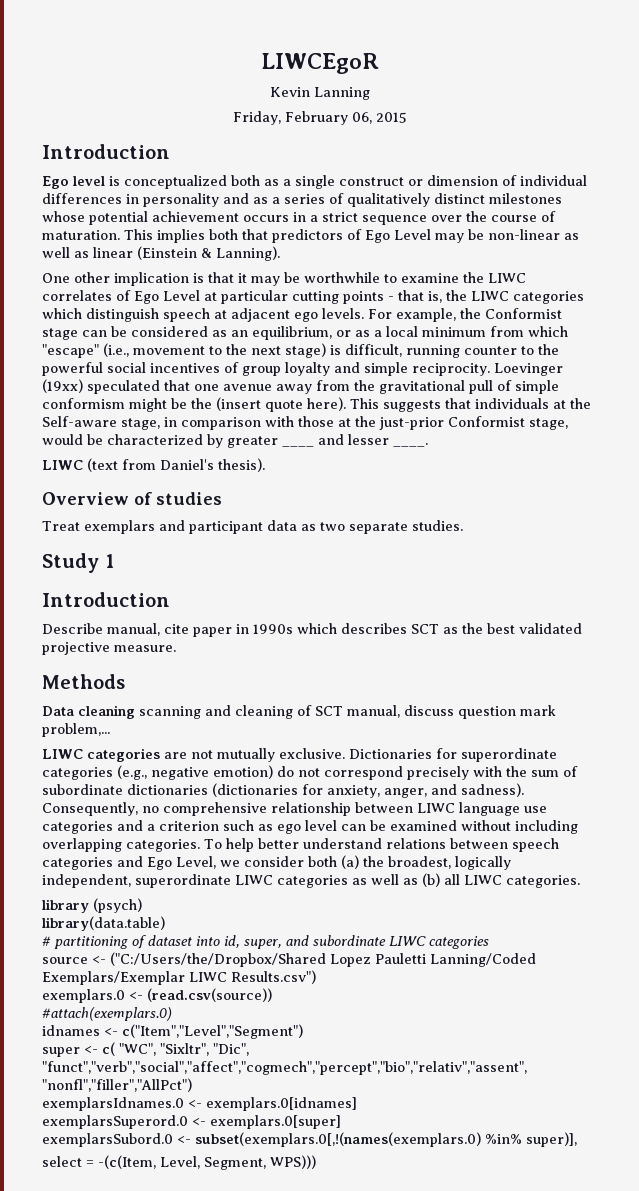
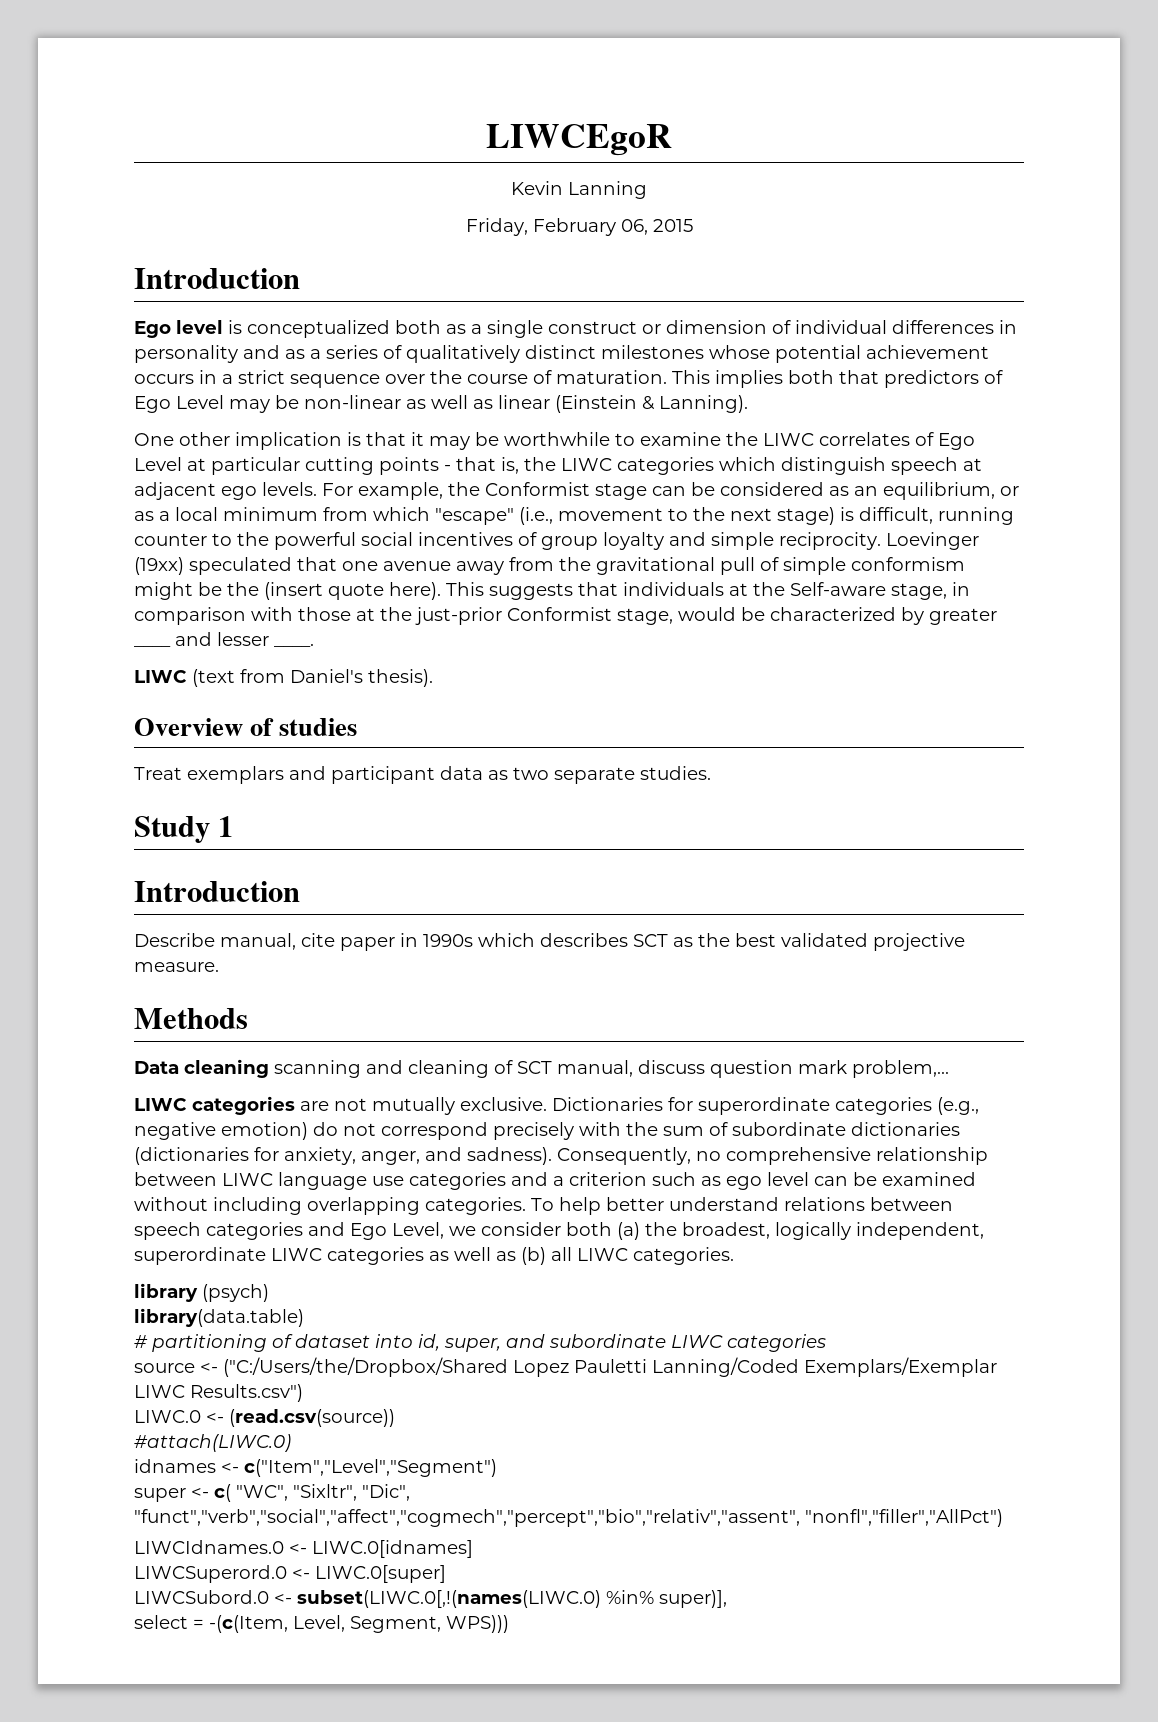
- exemplars.0 <- (read.csv(source))
+ LIWC.0 <- (read.csv(source))
- #attach(exemplars.0)
+ #attach(LIWC.0)
- exemplarsIdnames.0 <- exemplars.0[idnames]
- exemplarsSuperord.0 <- exemplars.0[super]
- exemplarsSubord.0 <- subset(exemplars.0[,!(names(exemplars.0) %in% super)],
+ LIWCIdnames.0 <- LIWC.0[idnames]
+ LIWCSuperord.0 <- LIWC.0[super]
+ LIWCSubord.0 <- subset(LIWC.0[,!(names(LIWC.0) %in% super)],

